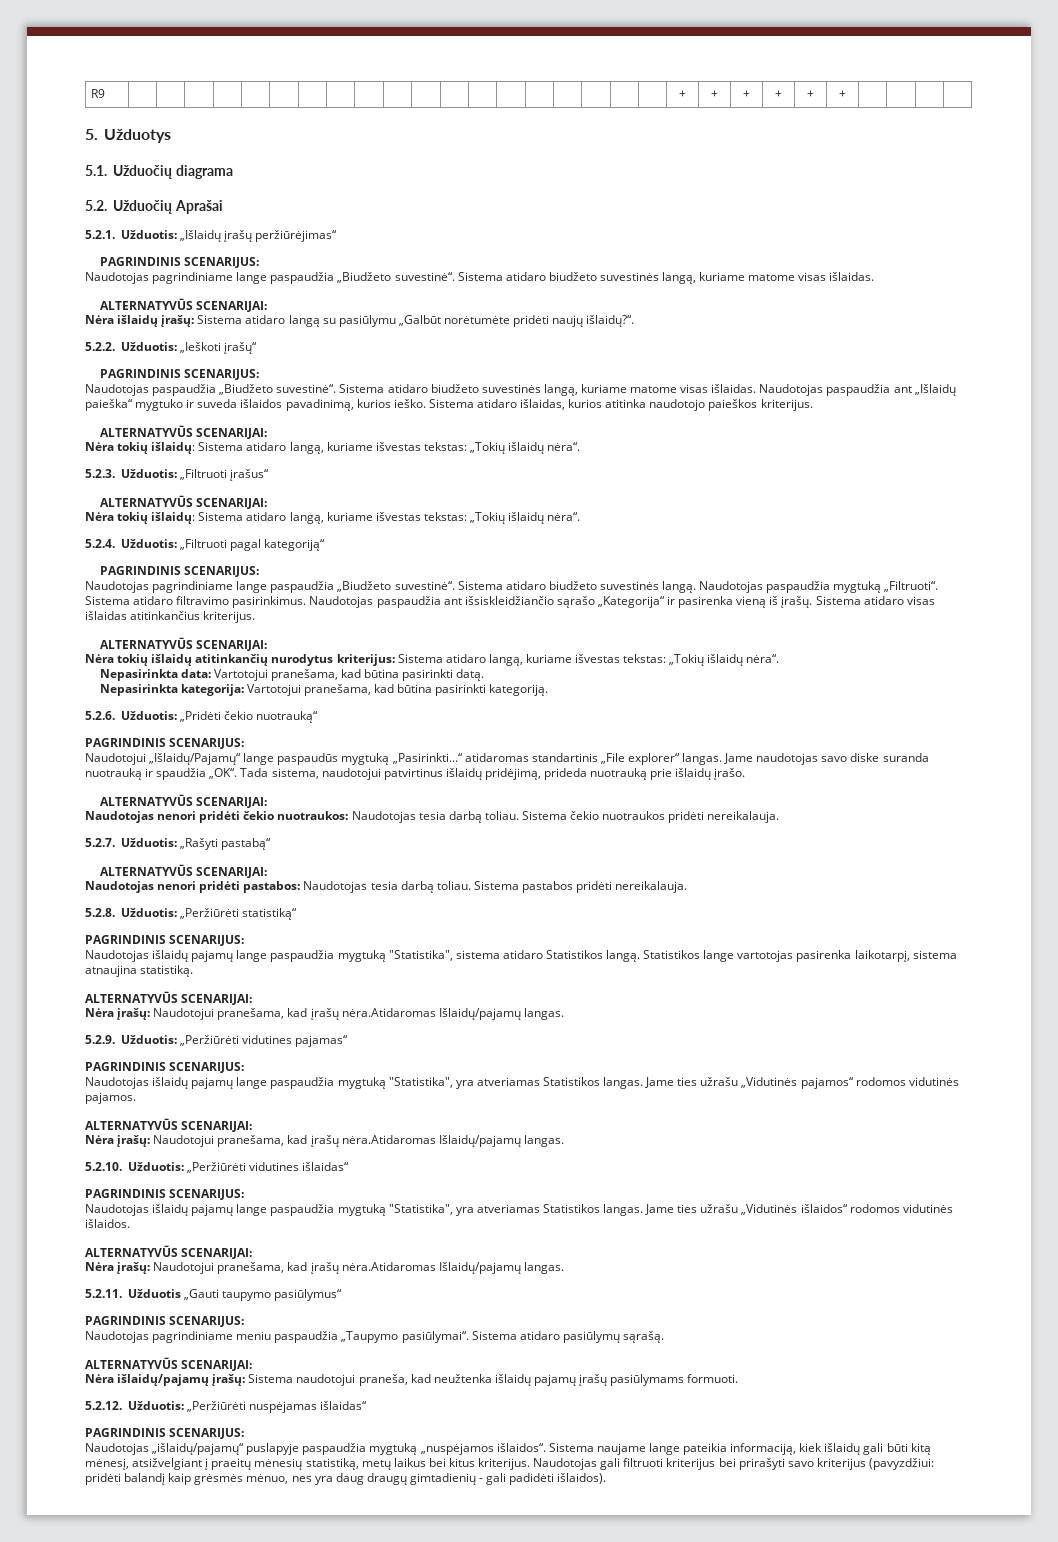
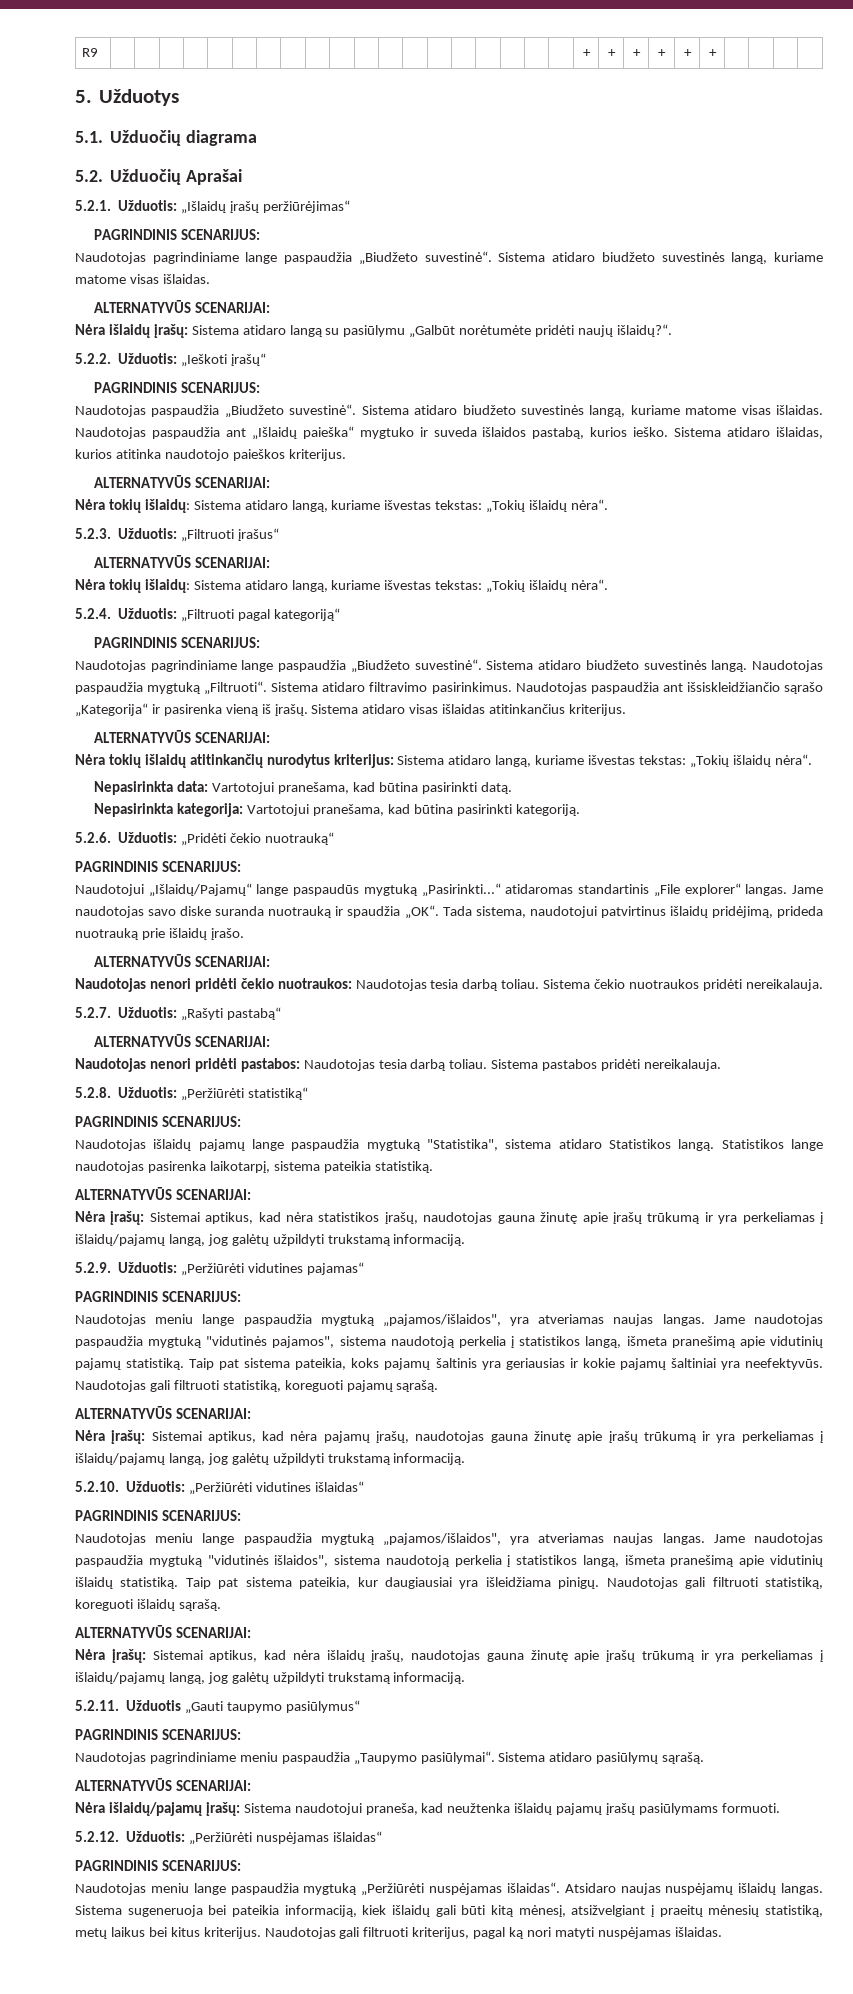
- Naudotojas paspaudžia ant „Išlaidų paieška“ mygtuko ir suveda išlaidos pavadinimą, kurios ieško.
+ Naudotojas paspaudžia ant „Išlaidų paieška“ mygtuko ir suveda išlaidos pastabą, kurios ieško.
- Statistikos lange vartotojas pasirenka laikotarpį, sistema atnaujina statistiką.
+ Statistikos lange naudotojas pasirenka laikotarpį, sistema pateikia statistiką.
  ALTERNATYVŪS SCENARIJAI:
- Nėra įrašų: Naudotojui pranešama, kad įrašų nėra.Atidaromas Išlaidų/pajamų langas.
+ Nėra įrašų: Sistemai aptikus, kad nėra statistikos įrašų, naudotojas gauna žinutę apie įrašų trūkumą ir yra perkeliamas į išlaidų/pajamų langą, jog galėtų užpildyti trukstamą informaciją.
- Naudotojas išlaidų pajamų lange paspaudžia mygtuką "Statistika", yra atveriamas Statistikos langas. Jame ties užrašu „Vidutinės pajamos“ rodomos vidutinės pajamos.
+ Naudotojas meniu lange paspaudžia mygtuką „pajamos/išlaidos", yra atveriamas naujas langas. Jame naudotojas paspaudžia mygtuką "vidutinės pajamos", sistema naudotoją perkelia į statistikos langą, išmeta pranešimą apie vidutinių pajamų statistiką. Taip pat sistema pateikia, koks pajamų šaltinis yra geriausias ir kokie pajamų šaltiniai yra neefektyvūs. Naudotojas gali filtruoti statistiką, koreguoti pajamų sąrašą.
  ALTERNATYVŪS SCENARIJAI:
- Nėra įrašų: Naudotojui pranešama, kad įrašų nėra.Atidaromas Išlaidų/pajamų langas.
+ Nėra įrašų: Sistemai aptikus, kad nėra pajamų įrašų, naudotojas gauna žinutę apie įrašų trūkumą ir yra perkeliamas į išlaidų/pajamų langą, jog galėtų užpildyti trukstamą informaciją.
- Naudotojas išlaidų pajamų lange paspaudžia mygtuką "Statistika", yra atveriamas Statistikos langas. Jame ties užrašu „Vidutinės išlaidos“ rodomos vidutinės išlaidos.
+ Naudotojas meniu lange paspaudžia mygtuką „pajamos/išlaidos", yra atveriamas naujas langas. Jame naudotojas paspaudžia mygtuką "vidutinės išlaidos", sistema naudotoją perkelia į statistikos langą, išmeta pranešimą apie vidutinių išlaidų statistiką. Taip pat sistema pateikia, kur daugiausiai yra išleidžiama pinigų. Naudotojas gali filtruoti statistiką, koreguoti išlaidų sąrašą.
  ALTERNATYVŪS SCENARIJAI:
- Nėra įrašų: Naudotojui pranešama, kad įrašų nėra.Atidaromas Išlaidų/pajamų langas.
+ Nėra įrašų: Sistemai aptikus, kad nėra išlaidų įrašų, naudotojas gauna žinutę apie įrašų trūkumą ir yra perkeliamas į išlaidų/pajamų langą, jog galėtų užpildyti trukstamą informaciją.
- Naudotojas „išlaidų/pajamų“ puslapyje paspaudžia mygtuką „nuspėjamos išlaidos“. Sistema naujame lange pateikia informaciją, kiek išlaidų gali būti kitą mėnesį, atsižvelgiant į praeitų mėnesių statistiką, metų laikus bei kitus kriterijus.
+ Naudotojas meniu lange paspaudžia mygtuką „Peržiūrėti nuspėjamas išlaidas“. Atsidaro naujas nuspėjamų išlaidų langas. Sistema sugeneruoja bei pateikia informaciją, kiek išlaidų gali būti kitą mėnesį, atsižvelgiant į praeitų mėnesių statistiką, metų laikus bei kitus kriterijus.
- Naudotojas gali filtruoti kriterijus bei prirašyti savo kriterijus (pavyzdžiui: pridėti balandį kaip grėsmės mėnuo, nes yra daug draugų gimtadienių - gali padidėti išlaidos).
+ Naudotojas gali filtruoti kriterijus, pagal ką nori matyti nuspėjamas išlaidas.

